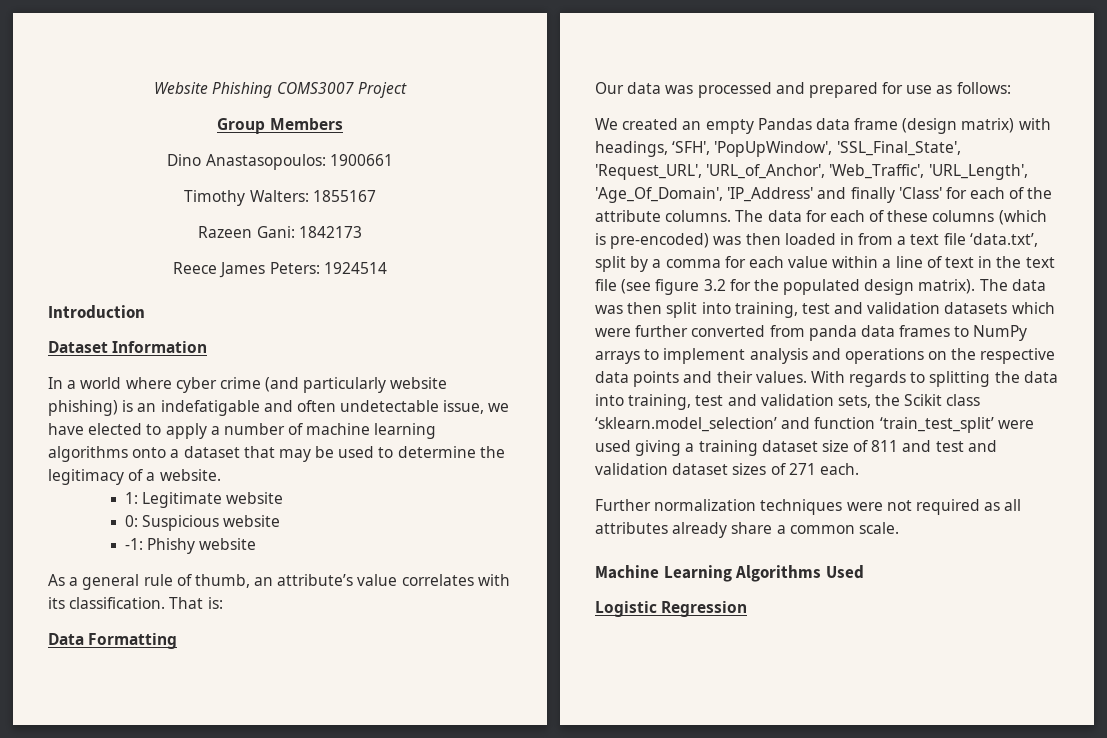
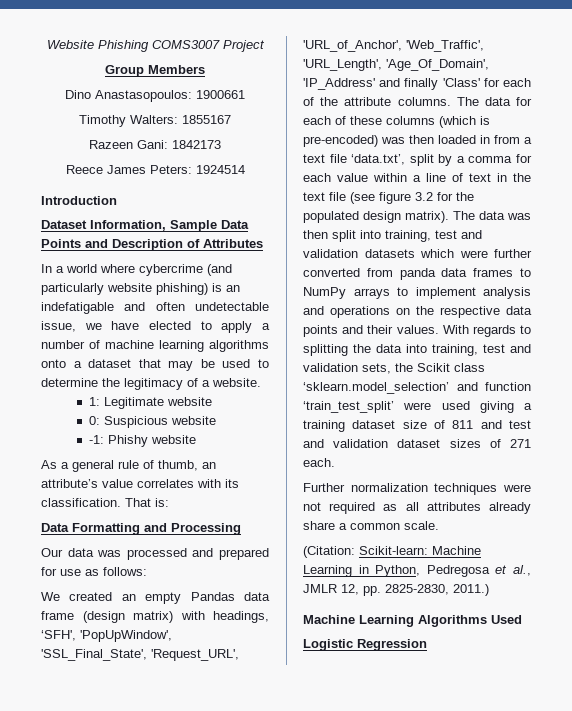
- Dataset Information
+ Dataset Information, Sample Data Points and Description of Attributes
- In a world where cyber crime (and particularly website phishing) is an indefatigable and often undetectable issue, we have elected to apply a number of machine learning algorithms onto a dataset that may be used to determine the legitimacy of a website.
+ In a world where cybercrime (and particularly website phishing) is an indefatigable and often undetectable issue, we have elected to apply a number of machine learning algorithms onto a dataset that may be used to determine the legitimacy of a website.
- Data Formatting
+ Data Formatting and Processing
+ (Citation: Scikit-learn: Machine Learning in Python, Pedregosa et al., JMLR 12, pp. 2825-2830, 2011.)

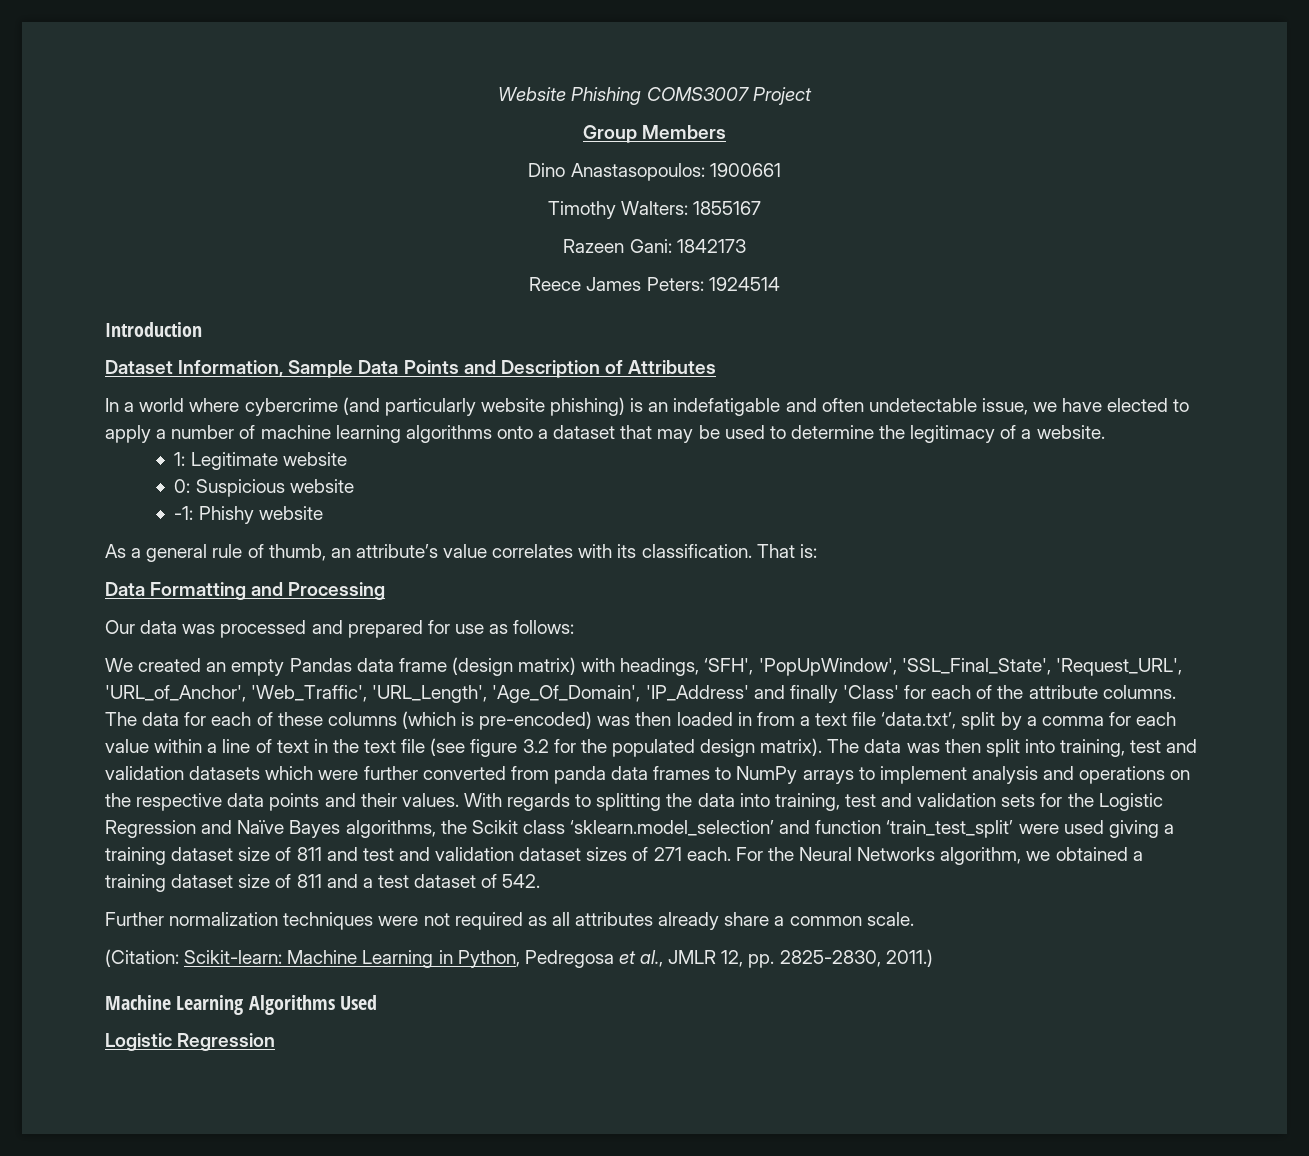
- With regards to splitting the data into training, test and validation sets, the Scikit class ‘sklearn.model_selection’ and function ‘train_test_split’ were used giving a training dataset size of 811 and test and validation dataset sizes of 271 each.
+ With regards to splitting the data into training, test and validation sets for the Logistic Regression and Naïve Bayes algorithms, the Scikit class ‘sklearn.model_selection’ and function ‘train_test_split’ were used giving a training dataset size of 811 and test and validation dataset sizes of 271 each. For the Neural Networks algorithm, we obtained a training dataset size of 811 and a test dataset of 542.

